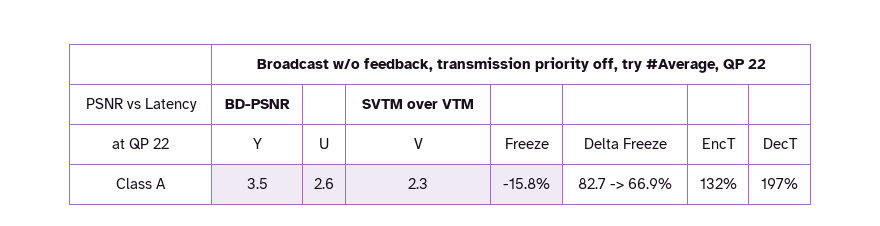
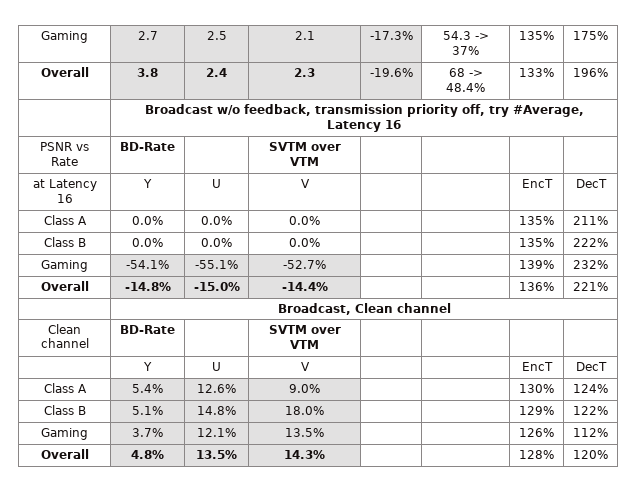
+ Gaming | 2.7 | 2.5 | 2.1 | -17.3% | 54.3 -> 37% | 135% | 175%
+ Overall | 3.8 | 2.4 | 2.3 | -19.6% | 68 -> 48.4% | 133% | 196%
- | Broadcast w/o feedback, transmission priority off, try #Average, QP 22
+ | Broadcast w/o feedback, transmission priority off, try #Average, Latency 16
- PSNR vs Latency | BD-PSNR | | SVTM over VTM | | | |
+ PSNR vs Rate | BD-Rate | | SVTM over VTM | | | |
- at QP 22 | Y | U | V | Freeze | Delta Freeze | EncT | DecT
- Class A | 3.5 | 2.6 | 2.3 | -15.8% | 82.7 -> 66.9% | 132% | 197%
+ at Latency 16 | Y | U | V | | | EncT | DecT
+ Class A | 0.0% | 0.0% | 0.0% | | | 135% | 211%
+ Class B | 0.0% | 0.0% | 0.0% | | | 135% | 222%
+ Gaming | -54.1% | -55.1% | -52.7% | | | 139% | 232%
+ Overall | -14.8% | -15.0% | -14.4% | | | 136% | 221%
+ | Broadcast, Clean channel
+ Clean channel | BD-Rate | | SVTM over VTM | | | |
+ | Y | U | V | | | EncT | DecT
+ Class A | 5.4% | 12.6% | 9.0% | | | 130% | 124%
+ Class B | 5.1% | 14.8% | 18.0% | | | 129% | 122%
+ Gaming | 3.7% | 12.1% | 13.5% | | | 126% | 112%
+ Overall | 4.8% | 13.5% | 14.3% | | | 128% | 120%

